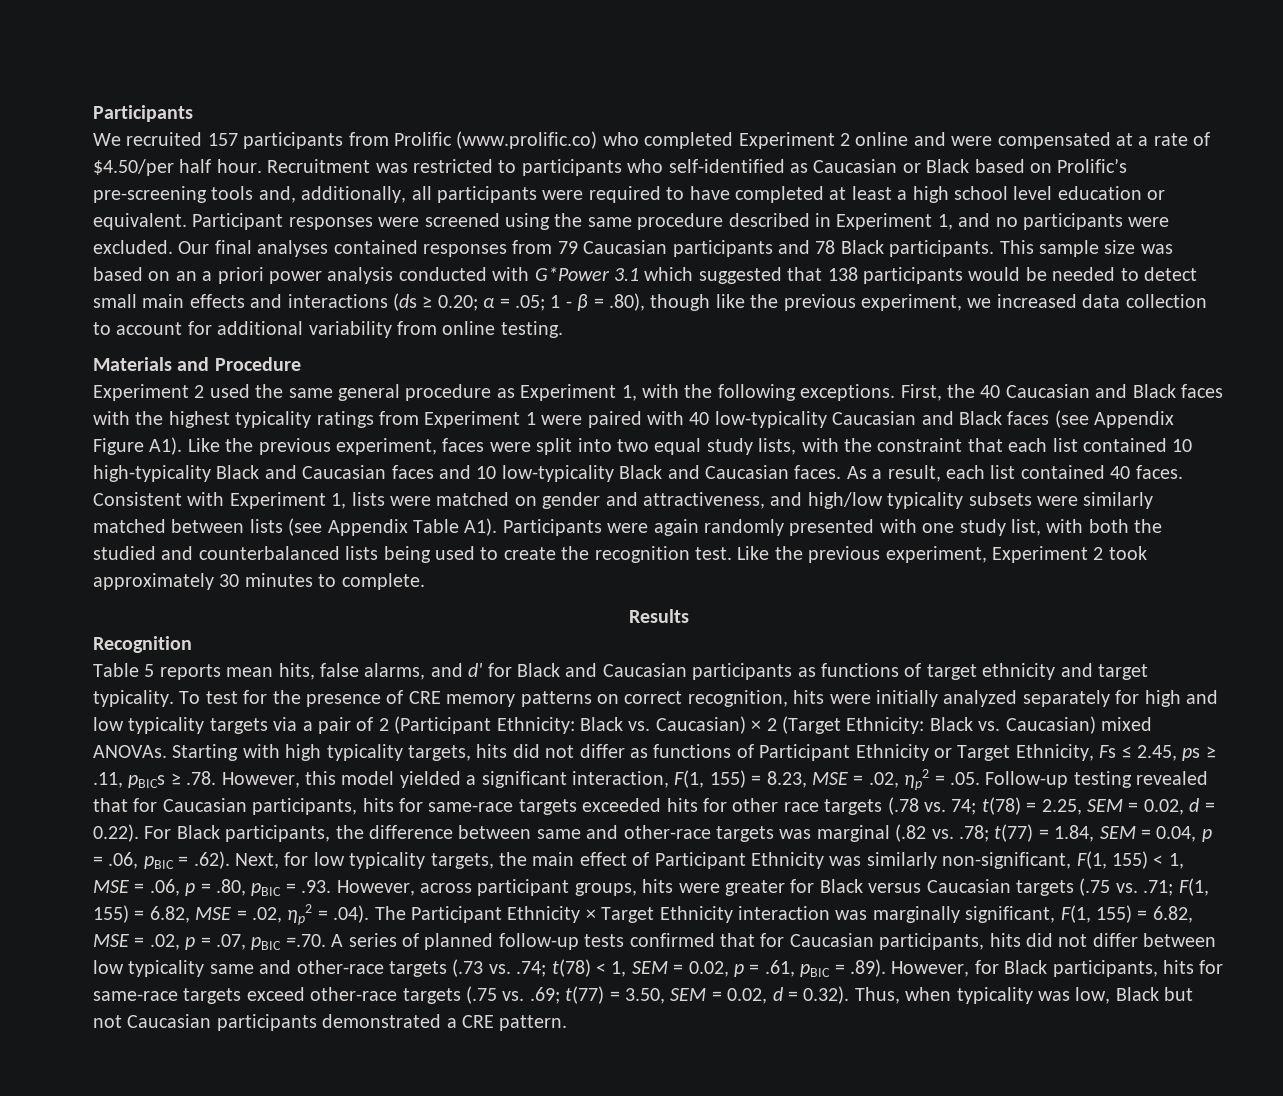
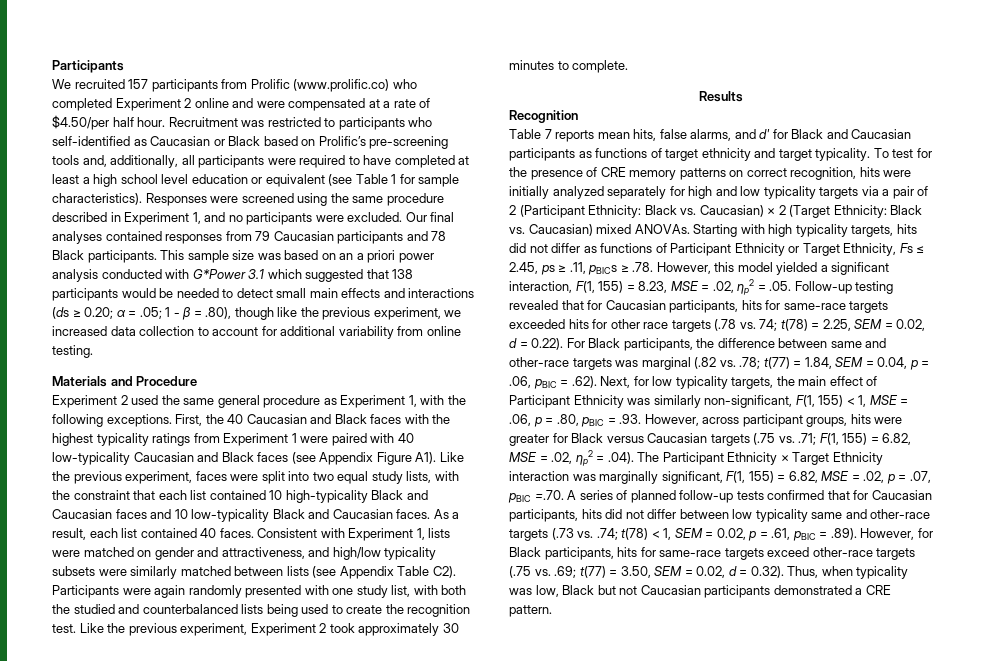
- Recruitment was restricted to participants who self-identified as Caucasian or Black based on Prolific’s pre-screening tools and, additionally, all participants were required to have completed at least a high school level education or equivalent. Participant responses were screened using the same procedure described in Experiment 1, and no participants were excluded.
+ Recruitment was restricted to participants who self-identified as Caucasian or Black based on Prolific’s pre-screening tools and, additionally, all participants were required to have completed at least a high school level education or equivalent (see Table 1 for sample characteristics). Responses were screened using the same procedure described in Experiment 1, and no participants were excluded.
- Consistent with Experiment 1, lists were matched on gender and attractiveness, and high/low typicality subsets were similarly matched between lists (see Appendix Table A1). Participants were again randomly presented with one study list, with both the studied and counterbalanced lists being used to create the recognition test.
+ Consistent with Experiment 1, lists were matched on gender and attractiveness, and high/low typicality subsets were similarly matched between lists (see Appendix Table C2). Participants were again randomly presented with one study list, with both the studied and counterbalanced lists being used to create the recognition test.
- Table 5 reports mean hits, false alarms, and d' for Black and Caucasian participants as functions of target ethnicity and target typicality.
+ Table 7 reports mean hits, false alarms, and d' for Black and Caucasian participants as functions of target ethnicity and target typicality.

